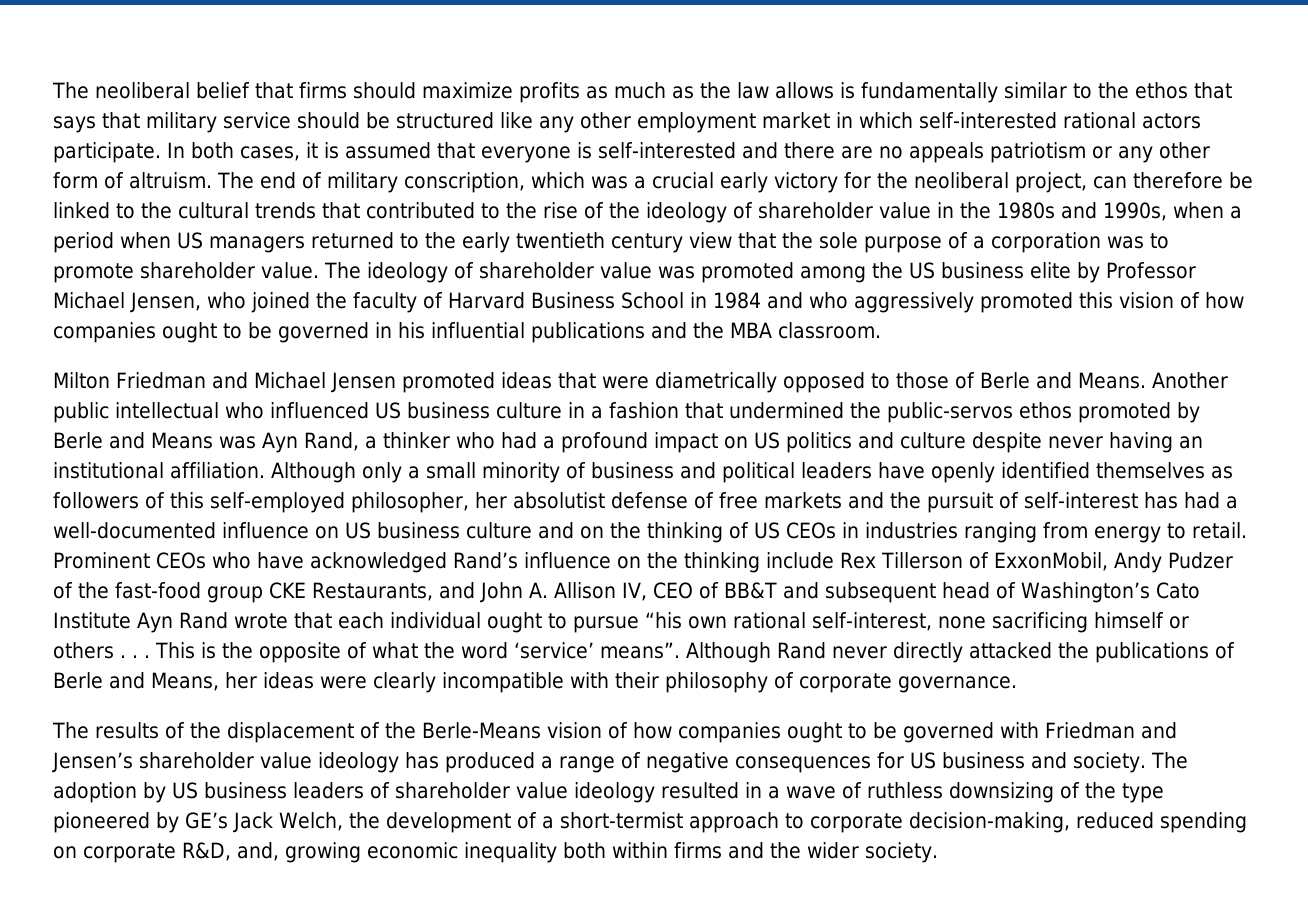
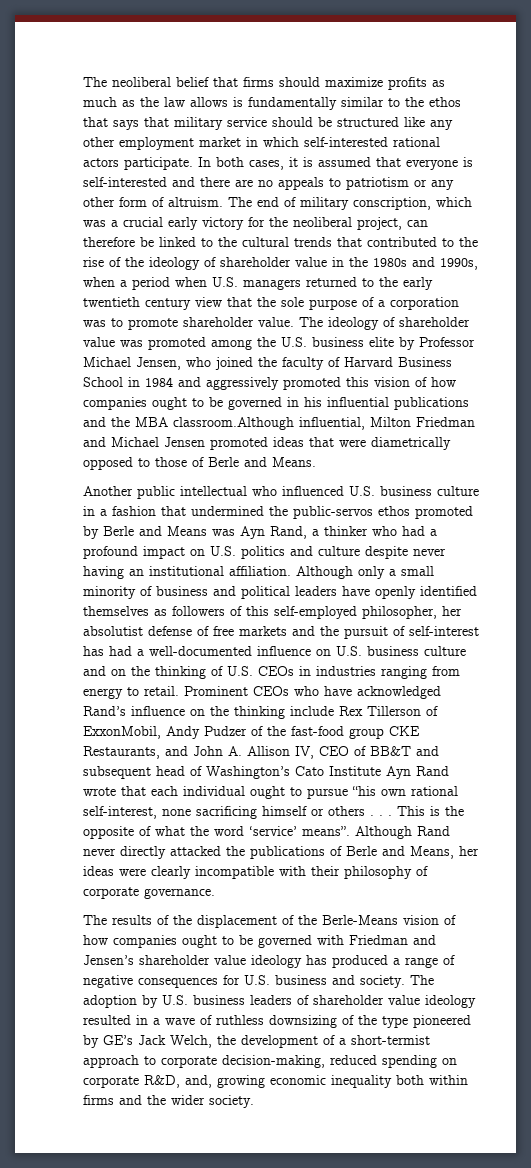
- In both cases, it is assumed that everyone is self-interested and there are no appeals patriotism or any other form of altruism.
+ In both cases, it is assumed that everyone is self-interested and there are no appeals to patriotism or any other form of altruism.
- The end of military conscription, which was a crucial early victory for the neoliberal project, can therefore be linked to the cultural trends that contributed to the rise of the ideology of shareholder value in the 1980s and 1990s, when a period when US managers returned to the early twentieth century view that the sole purpose of a corporation was to promote shareholder value.
+ The end of military conscription, which was a crucial early victory for the neoliberal project, can therefore be linked to the cultural trends that contributed to the rise of the ideology of shareholder value in the 1980s and 1990s, when a period when U.S. managers returned to the early twentieth century view that the sole purpose of a corporation was to promote shareholder value.
- The ideology of shareholder value was promoted among the US business elite by Professor Michael Jensen, who joined the faculty of Harvard Business School in 1984 and who aggressively promoted this vision of how companies ought to be governed in his influential publications and the MBA classroom.
- Milton Friedman and Michael Jensen promoted ideas that were diametrically opposed to those of Berle and Means. Another public intellectual who influenced US business culture in a fashion that undermined the public-servos ethos promoted by Berle and Means was Ayn Rand, a thinker who had a profound impact on US politics and culture despite never having an institutional affiliation.
+ The ideology of shareholder value was promoted among the U.S. business elite by Professor Michael Jensen, who joined the faculty of Harvard Business School in 1984 and aggressively promoted this vision of how companies ought to be governed in his influential publications and the MBA classroom.Although influential, Milton Friedman and Michael Jensen promoted ideas that were diametrically opposed to those of Berle and Means.
+ Another public intellectual who influenced U.S. business culture in a fashion that undermined the public-servos ethos promoted by Berle and Means was Ayn Rand, a thinker who had a profound impact on U.S. politics and culture despite never having an institutional affiliation.
- Although only a small minority of business and political leaders have openly identified themselves as followers of this self-employed philosopher, her absolutist defense of free markets and the pursuit of self-interest has had a well-documented influence on US business culture and on the thinking of US CEOs in industries ranging from energy to retail.
+ Although only a small minority of business and political leaders have openly identified themselves as followers of this self-employed philosopher, her absolutist defense of free markets and the pursuit of self-interest has had a well-documented influence on U.S. business culture and on the thinking of U.S. CEOs in industries ranging from energy to retail.
- The results of the displacement of the Berle-Means vision of how companies ought to be governed with Friedman and Jensen’s shareholder value ideology has produced a range of negative consequences for US business and society.
+ The results of the displacement of the Berle-Means vision of how companies ought to be governed with Friedman and Jensen’s shareholder value ideology has produced a range of negative consequences for U.S. business and society.
- The adoption by US business leaders of shareholder value ideology resulted in a wave of ruthless downsizing of the type pioneered by GE’s Jack Welch, the development of a short-termist approach to corporate decision-making, reduced spending on corporate R&D, and, growing economic inequality both within firms and the wider society.
+ The adoption by U.S. business leaders of shareholder value ideology resulted in a wave of ruthless downsizing of the type pioneered by GE’s Jack Welch, the development of a short-termist approach to corporate decision-making, reduced spending on corporate R&D, and, growing economic inequality both within firms and the wider society.

